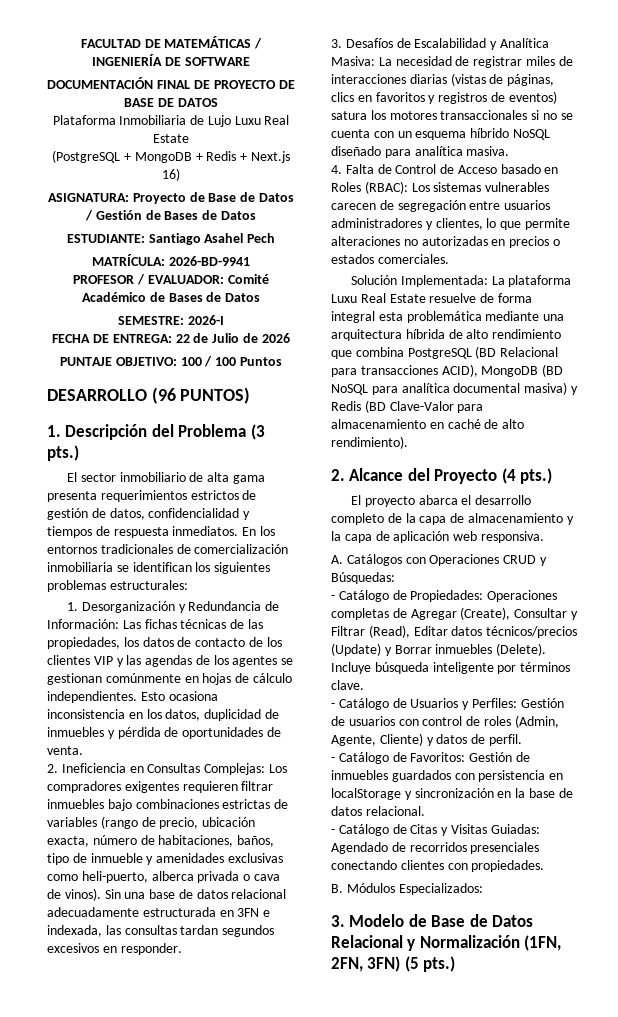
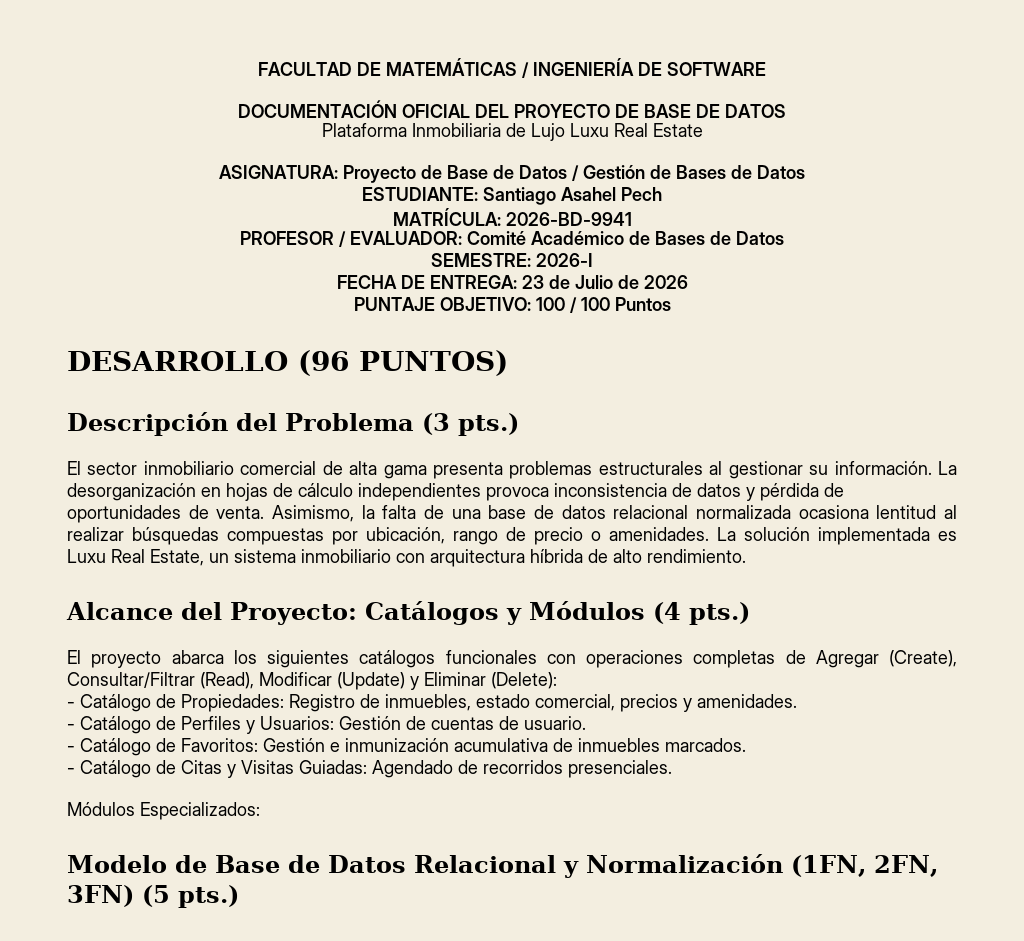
- DOCUMENTACIÓN FINAL DE PROYECTO DE BASE DE DATOS
+ DOCUMENTACIÓN OFICIAL DEL PROYECTO DE BASE DE DATOS
- (PostgreSQL + MongoDB + Redis + Next.js 16)
- FECHA DE ENTREGA: 22 de Julio de 2026
+ FECHA DE ENTREGA: 23 de Julio de 2026
- 1. Descripción del Problema (3 pts.)
+ Descripción del Problema (3 pts.)
- El sector inmobiliario de alta gama presenta requerimientos estrictos de gestión de datos, confidencialidad y tiempos de respuesta inmediatos. En los entornos tradicionales de comercialización inmobiliaria se identifican los siguientes problemas estructurales:
- 1. Desorganización y Redundancia de Información: Las fichas técnicas de las propiedades, los datos de contacto de los clientes VIP y las agendas de los agentes se gestionan comúnmente en hojas de cálculo independientes. Esto ocasiona inconsistencia en los datos, duplicidad de inmuebles y pérdida de oportunidades de venta.
- 2. Ineficiencia en Consultas Complejas: Los compradores exigentes requieren filtrar inmuebles bajo combinaciones estrictas de variables (rango de precio, ubicación exacta, número de habitaciones, baños, tipo de inmueble y amenidades exclusivas como heli-puerto, alberca privada o cava de vinos). Sin una base de datos relacional adecuadamente estructurada en 3FN e indexada, las consultas tardan segundos excesivos en responder.
- 3. Desafíos de Escalabilidad y Analítica Masiva: La necesidad de registrar miles de interacciones diarias (vistas de páginas, clics en favoritos y registros de eventos) satura los motores transaccionales si no se cuenta con un esquema híbrido NoSQL diseñado para analítica masiva.
- 4. Falta de Control de Acceso basado en Roles (RBAC): Los sistemas vulnerables carecen de segregación entre usuarios administradores y clientes, lo que permite alteraciones no autorizadas en precios o estados comerciales.
- Solución Implementada: La plataforma Luxu Real Estate resuelve de forma integral esta problemática mediante una arquitectura híbrida de alto rendimiento que combina PostgreSQL (BD Relacional para transacciones ACID), MongoDB (BD NoSQL para analítica documental masiva) y Redis (BD Clave-Valor para almacenamiento en caché de alto rendimiento).
- 2. Alcance del Proyecto (4 pts.)
+ El sector inmobiliario comercial de alta gama presenta problemas estructurales al gestionar su información. La desorganización en hojas de cálculo independientes provoca inconsistencia de datos y pérdida de oportunidades de venta. Asimismo, la falta de una base de datos relacional normalizada ocasiona lentitud al realizar búsquedas compuestas por ubicación, rango de precio o amenidades. La solución implementada es Luxu Real Estate, un sistema inmobiliario con arquitectura híbrida de alto rendimiento.
+ Alcance del Proyecto: Catálogos y Módulos (4 pts.)
- El proyecto abarca el desarrollo completo de la capa de almacenamiento y la capa de aplicación web responsiva.
- A. Catálogos con Operaciones CRUD y Búsquedas:
- - Catálogo de Propiedades: Operaciones completas de Agregar (Create), Consultar y Filtrar (Read), Editar datos técnicos/precios (Update) y Borrar inmuebles (Delete). Incluye búsqueda inteligente por términos clave.
- - Catálogo de Usuarios y Perfiles: Gestión de usuarios con control de roles (Admin, Agente, Cliente) y datos de perfil.
+ El proyecto abarca los siguientes catálogos funcionales con operaciones completas de Agregar (Create), Consultar/Filtrar (Read), Modificar (Update) y Eliminar (Delete):
+ - Catálogo de Propiedades: Registro de inmuebles, estado comercial, precios y amenidades.
+ - Catálogo de Perfiles y Usuarios: Gestión de cuentas de usuario.
- - Catálogo de Favoritos: Gestión de inmuebles guardados con persistencia en localStorage y sincronización en la base de datos relacional.
+ - Catálogo de Favoritos: Gestión e inmunización acumulativa de inmuebles marcados.
- - Catálogo de Citas y Visitas Guiadas: Agendado de recorridos presenciales conectando clientes con propiedades.
- B. Módulos Especializados:
+ - Catálogo de Citas y Visitas Guiadas: Agendado de recorridos presenciales.
+ Módulos Especializados:
- 3. Modelo de Base de Datos Relacional y Normalización (1FN, 2FN, 3FN) (5 pts.)
+ Modelo de Base de Datos Relacional y Normalización (1FN, 2FN, 3FN) (5 pts.)

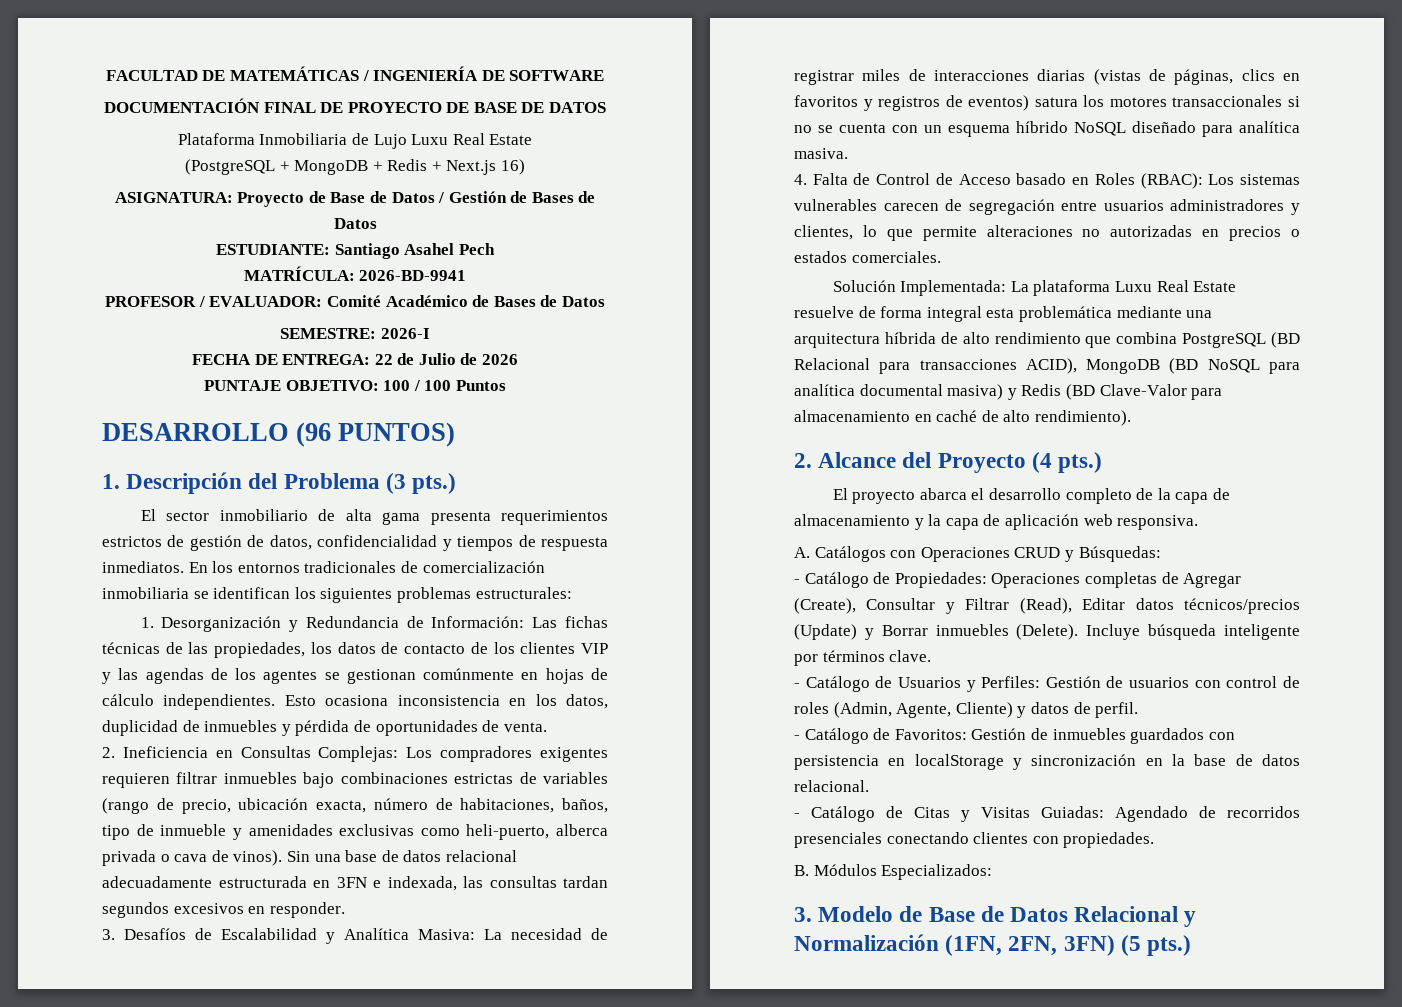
- DOCUMENTACIÓN OFICIAL DEL PROYECTO DE BASE DE DATOS
+ DOCUMENTACIÓN FINAL DE PROYECTO DE BASE DE DATOS
+ (PostgreSQL + MongoDB + Redis + Next.js 16)
- FECHA DE ENTREGA: 23 de Julio de 2026
+ FECHA DE ENTREGA: 22 de Julio de 2026
- Descripción del Problema (3 pts.)
+ 1. Descripción del Problema (3 pts.)
- El sector inmobiliario comercial de alta gama presenta problemas estructurales al gestionar su información. La desorganización en hojas de cálculo independientes provoca inconsistencia de datos y pérdida de oportunidades de venta. Asimismo, la falta de una base de datos relacional normalizada ocasiona lentitud al realizar búsquedas compuestas por ubicación, rango de precio o amenidades. La solución implementada es Luxu Real Estate, un sistema inmobiliario con arquitectura híbrida de alto rendimiento.
- Alcance del Proyecto: Catálogos y Módulos (4 pts.)
+ El sector inmobiliario de alta gama presenta requerimientos estrictos de gestión de datos, confidencialidad y tiempos de respuesta inmediatos. En los entornos tradicionales de comercialización inmobiliaria se identifican los siguientes problemas estructurales:
+ 1. Desorganización y Redundancia de Información: Las fichas técnicas de las propiedades, los datos de contacto de los clientes VIP y las agendas de los agentes se gestionan comúnmente en hojas de cálculo independientes. Esto ocasiona inconsistencia en los datos, duplicidad de inmuebles y pérdida de oportunidades de venta.
+ 2. Ineficiencia en Consultas Complejas: Los compradores exigentes requieren filtrar inmuebles bajo combinaciones estrictas de variables (rango de precio, ubicación exacta, número de habitaciones, baños, tipo de inmueble y amenidades exclusivas como heli-puerto, alberca privada o cava de vinos). Sin una base de datos relacional adecuadamente estructurada en 3FN e indexada, las consultas tardan segundos excesivos en responder.
+ 3. Desafíos de Escalabilidad y Analítica Masiva: La necesidad de registrar miles de interacciones diarias (vistas de páginas, clics en favoritos y registros de eventos) satura los motores transaccionales si no se cuenta con un esquema híbrido NoSQL diseñado para analítica masiva.
+ 4. Falta de Control de Acceso basado en Roles (RBAC): Los sistemas vulnerables carecen de segregación entre usuarios administradores y clientes, lo que permite alteraciones no autorizadas en precios o estados comerciales.
+ Solución Implementada: La plataforma Luxu Real Estate resuelve de forma integral esta problemática mediante una arquitectura híbrida de alto rendimiento que combina PostgreSQL (BD Relacional para transacciones ACID), MongoDB (BD NoSQL para analítica documental masiva) y Redis (BD Clave-Valor para almacenamiento en caché de alto rendimiento).
+ 2. Alcance del Proyecto (4 pts.)
- El proyecto abarca los siguientes catálogos funcionales con operaciones completas de Agregar (Create), Consultar/Filtrar (Read), Modificar (Update) y Eliminar (Delete):
- - Catálogo de Propiedades: Registro de inmuebles, estado comercial, precios y amenidades.
- - Catálogo de Perfiles y Usuarios: Gestión de cuentas de usuario.
+ El proyecto abarca el desarrollo completo de la capa de almacenamiento y la capa de aplicación web responsiva.
+ A. Catálogos con Operaciones CRUD y Búsquedas:
+ - Catálogo de Propiedades: Operaciones completas de Agregar (Create), Consultar y Filtrar (Read), Editar datos técnicos/precios (Update) y Borrar inmuebles (Delete). Incluye búsqueda inteligente por términos clave.
+ - Catálogo de Usuarios y Perfiles: Gestión de usuarios con control de roles (Admin, Agente, Cliente) y datos de perfil.
- - Catálogo de Favoritos: Gestión e inmunización acumulativa de inmuebles marcados.
+ - Catálogo de Favoritos: Gestión de inmuebles guardados con persistencia en localStorage y sincronización en la base de datos relacional.
- - Catálogo de Citas y Visitas Guiadas: Agendado de recorridos presenciales.
- Módulos Especializados:
+ - Catálogo de Citas y Visitas Guiadas: Agendado de recorridos presenciales conectando clientes con propiedades.
+ B. Módulos Especializados:
- Modelo de Base de Datos Relacional y Normalización (1FN, 2FN, 3FN) (5 pts.)
+ 3. Modelo de Base de Datos Relacional y Normalización (1FN, 2FN, 3FN) (5 pts.)

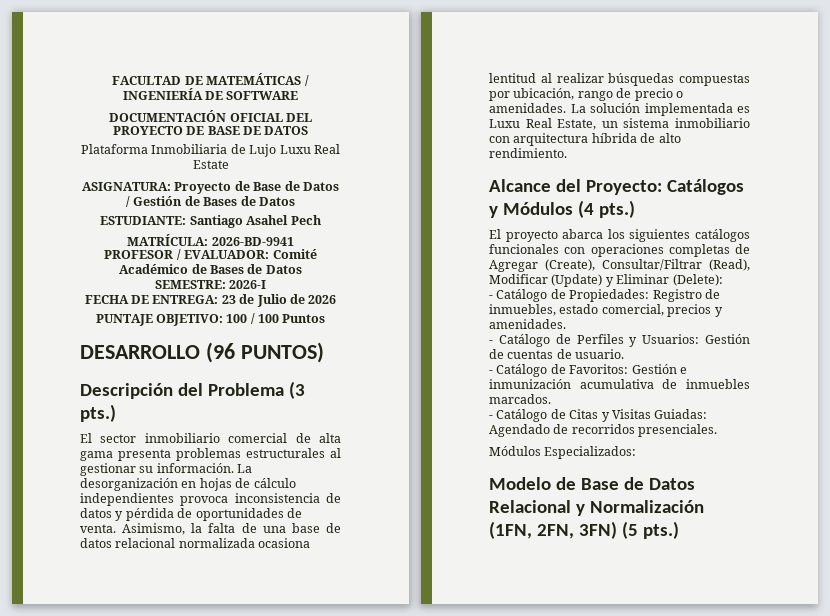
- DOCUMENTACIÓN FINAL DE PROYECTO DE BASE DE DATOS
+ DOCUMENTACIÓN OFICIAL DEL PROYECTO DE BASE DE DATOS
- (PostgreSQL + MongoDB + Redis + Next.js 16)
- FECHA DE ENTREGA: 22 de Julio de 2026
+ FECHA DE ENTREGA: 23 de Julio de 2026
- 1. Descripción del Problema (3 pts.)
+ Descripción del Problema (3 pts.)
- El sector inmobiliario de alta gama presenta requerimientos estrictos de gestión de datos, confidencialidad y tiempos de respuesta inmediatos. En los entornos tradicionales de comercialización inmobiliaria se identifican los siguientes problemas estructurales:
- 1. Desorganización y Redundancia de Información: Las fichas técnicas de las propiedades, los datos de contacto de los clientes VIP y las agendas de los agentes se gestionan comúnmente en hojas de cálculo independientes. Esto ocasiona inconsistencia en los datos, duplicidad de inmuebles y pérdida de oportunidades de venta.
- 2. Ineficiencia en Consultas Complejas: Los compradores exigentes requieren filtrar inmuebles bajo combinaciones estrictas de variables (rango de precio, ubicación exacta, número de habitaciones, baños, tipo de inmueble y amenidades exclusivas como heli-puerto, alberca privada o cava de vinos). Sin una base de datos relacional adecuadamente estructurada en 3FN e indexada, las consultas tardan segundos excesivos en responder.
- 3. Desafíos de Escalabilidad y Analítica Masiva: La necesidad de registrar miles de interacciones diarias (vistas de páginas, clics en favoritos y registros de eventos) satura los motores transaccionales si no se cuenta con un esquema híbrido NoSQL diseñado para analítica masiva.
- 4. Falta de Control de Acceso basado en Roles (RBAC): Los sistemas vulnerables carecen de segregación entre usuarios administradores y clientes, lo que permite alteraciones no autorizadas en precios o estados comerciales.
- Solución Implementada: La plataforma Luxu Real Estate resuelve de forma integral esta problemática mediante una arquitectura híbrida de alto rendimiento que combina PostgreSQL (BD Relacional para transacciones ACID), MongoDB (BD NoSQL para analítica documental masiva) y Redis (BD Clave-Valor para almacenamiento en caché de alto rendimiento).
- 2. Alcance del Proyecto (4 pts.)
+ El sector inmobiliario comercial de alta gama presenta problemas estructurales al gestionar su información. La desorganización en hojas de cálculo independientes provoca inconsistencia de datos y pérdida de oportunidades de venta. Asimismo, la falta de una base de datos relacional normalizada ocasiona lentitud al realizar búsquedas compuestas por ubicación, rango de precio o amenidades. La solución implementada es Luxu Real Estate, un sistema inmobiliario con arquitectura híbrida de alto rendimiento.
+ Alcance del Proyecto: Catálogos y Módulos (4 pts.)
- El proyecto abarca el desarrollo completo de la capa de almacenamiento y la capa de aplicación web responsiva.
- A. Catálogos con Operaciones CRUD y Búsquedas:
- - Catálogo de Propiedades: Operaciones completas de Agregar (Create), Consultar y Filtrar (Read), Editar datos técnicos/precios (Update) y Borrar inmuebles (Delete). Incluye búsqueda inteligente por términos clave.
- - Catálogo de Usuarios y Perfiles: Gestión de usuarios con control de roles (Admin, Agente, Cliente) y datos de perfil.
+ El proyecto abarca los siguientes catálogos funcionales con operaciones completas de Agregar (Create), Consultar/Filtrar (Read), Modificar (Update) y Eliminar (Delete):
+ - Catálogo de Propiedades: Registro de inmuebles, estado comercial, precios y amenidades.
+ - Catálogo de Perfiles y Usuarios: Gestión de cuentas de usuario.
- - Catálogo de Favoritos: Gestión de inmuebles guardados con persistencia en localStorage y sincronización en la base de datos relacional.
+ - Catálogo de Favoritos: Gestión e inmunización acumulativa de inmuebles marcados.
- - Catálogo de Citas y Visitas Guiadas: Agendado de recorridos presenciales conectando clientes con propiedades.
- B. Módulos Especializados:
+ - Catálogo de Citas y Visitas Guiadas: Agendado de recorridos presenciales.
+ Módulos Especializados:
- 3. Modelo de Base de Datos Relacional y Normalización (1FN, 2FN, 3FN) (5 pts.)
+ Modelo de Base de Datos Relacional y Normalización (1FN, 2FN, 3FN) (5 pts.)

